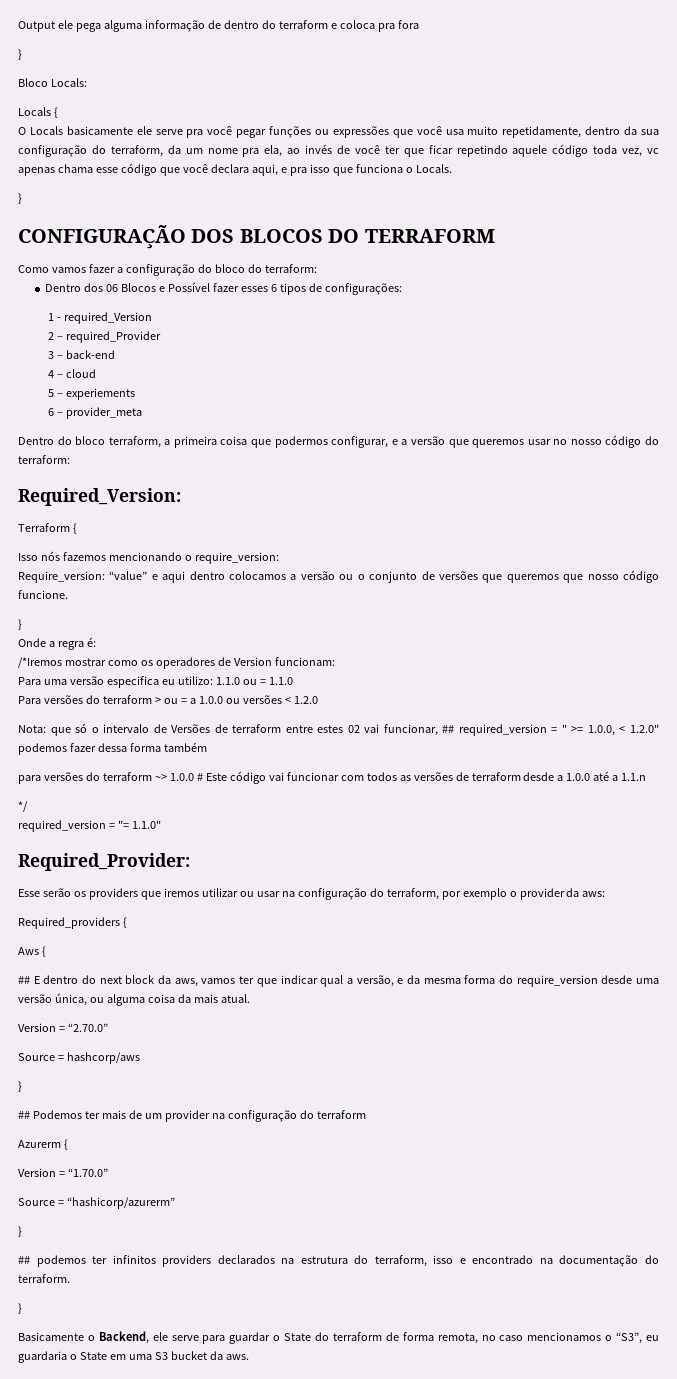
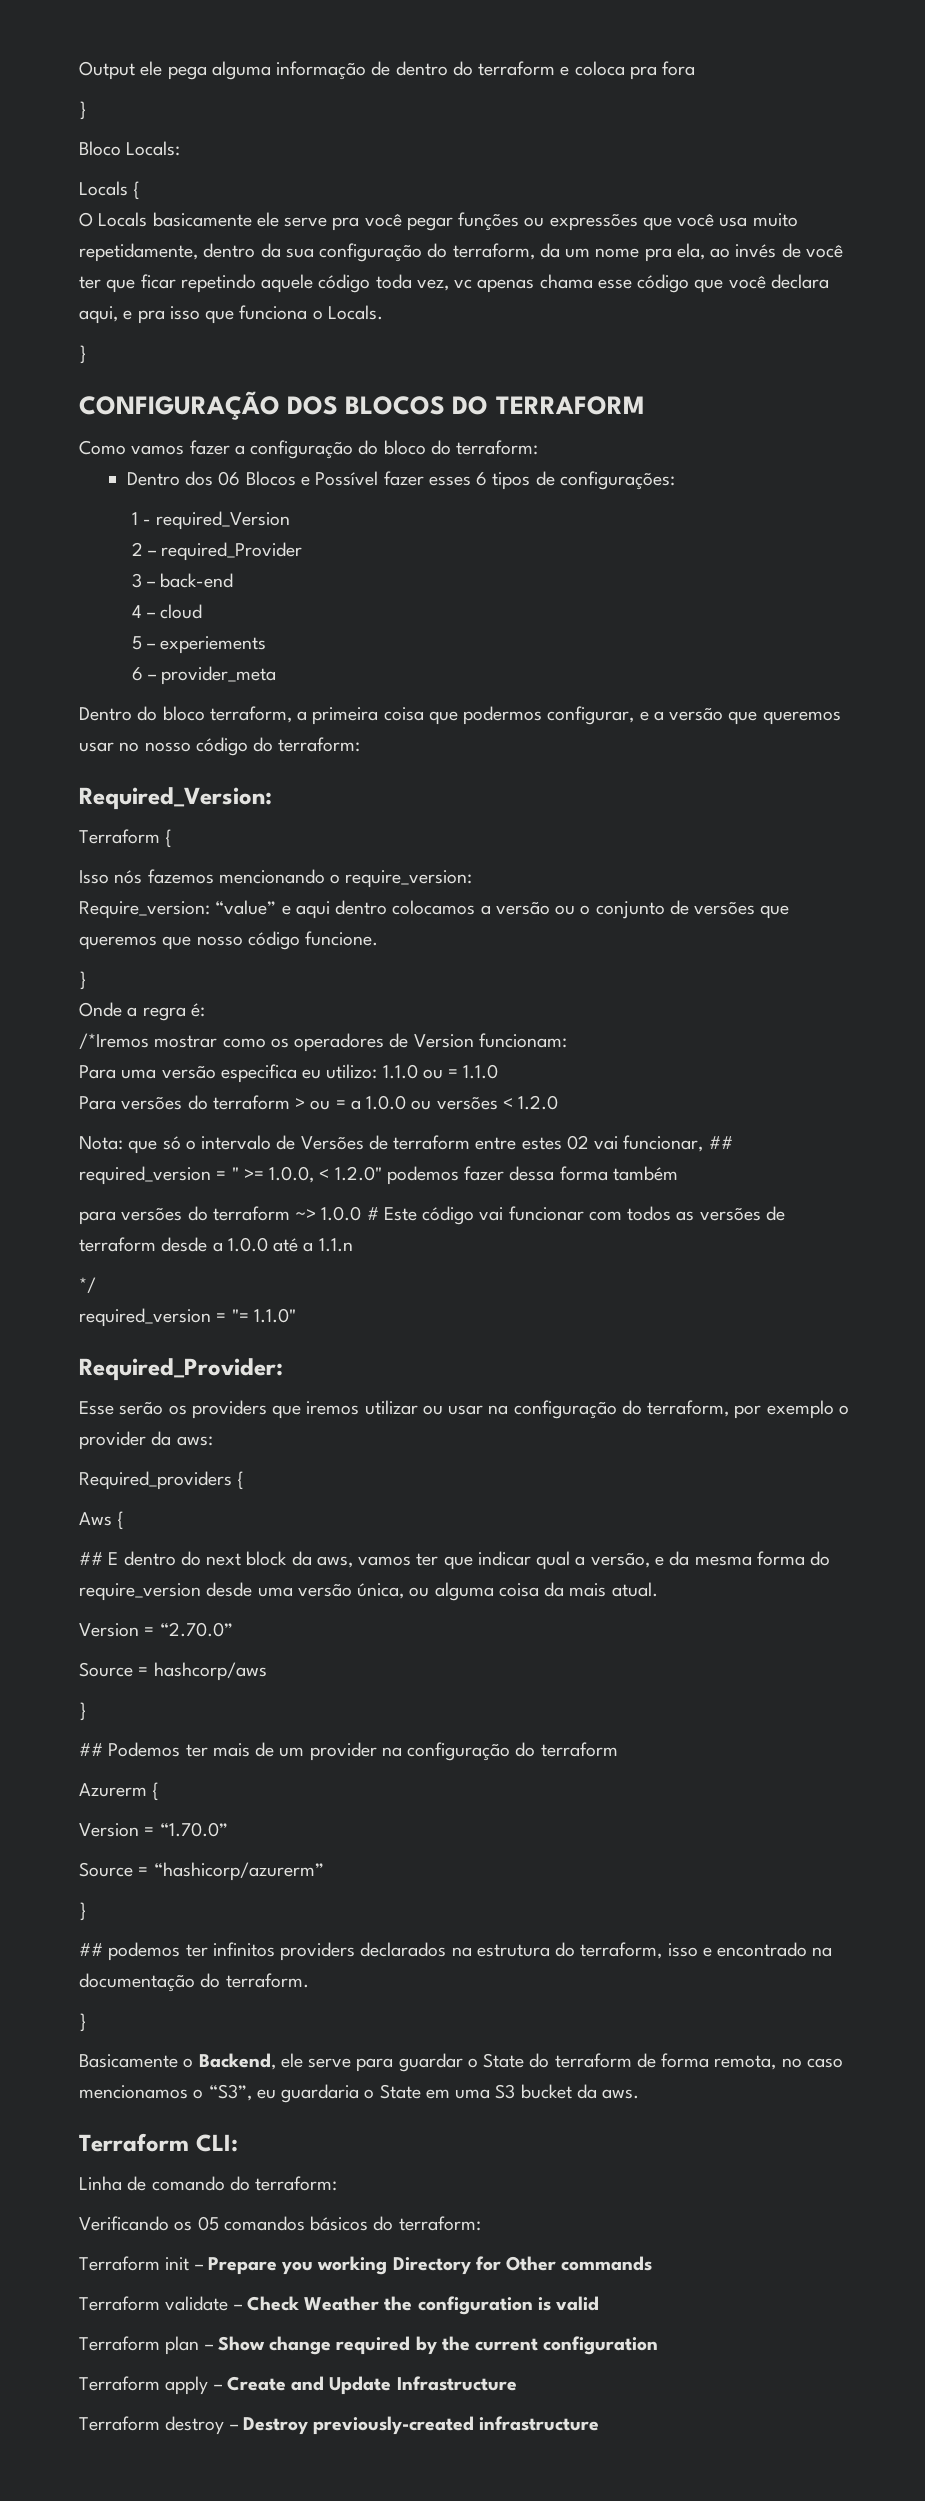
+ Terraform CLI:
+ Linha de comando do terraform:
+ Verificando os 05 comandos básicos do terraform:
+ Terraform init – Prepare you working Directory for Other commands
+ Terraform validate – Check Weather the configuration is valid
+ Terraform plan – Show change required by the current configuration
+ Terraform apply – Create and Update Infrastructure
+ Terraform destroy – Destroy previously-created infrastructure

